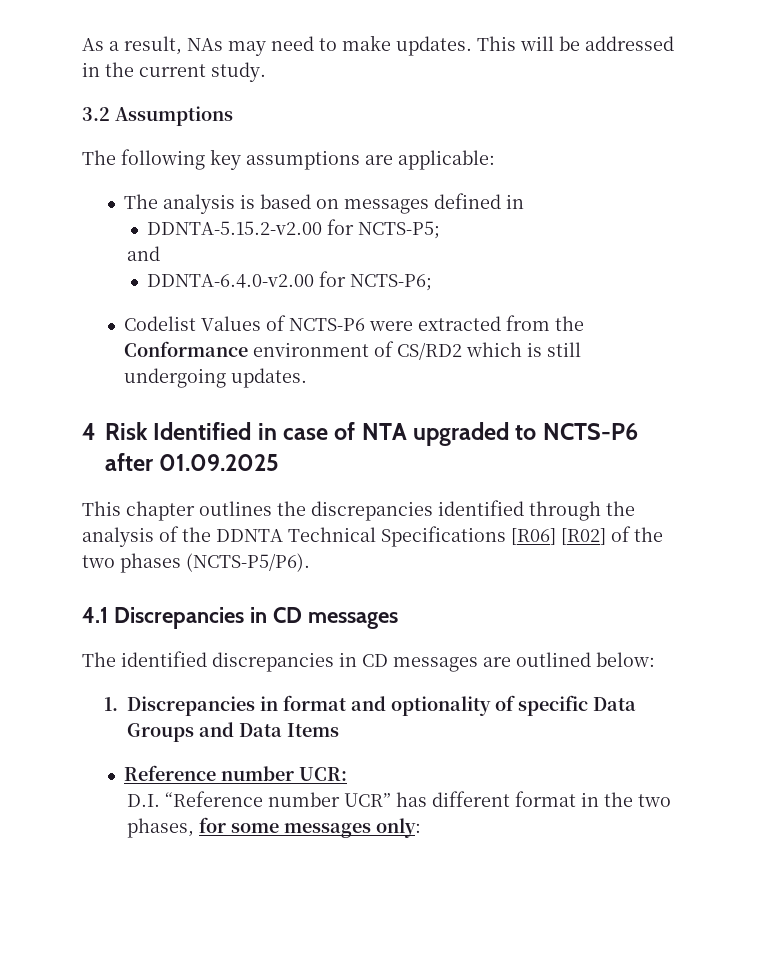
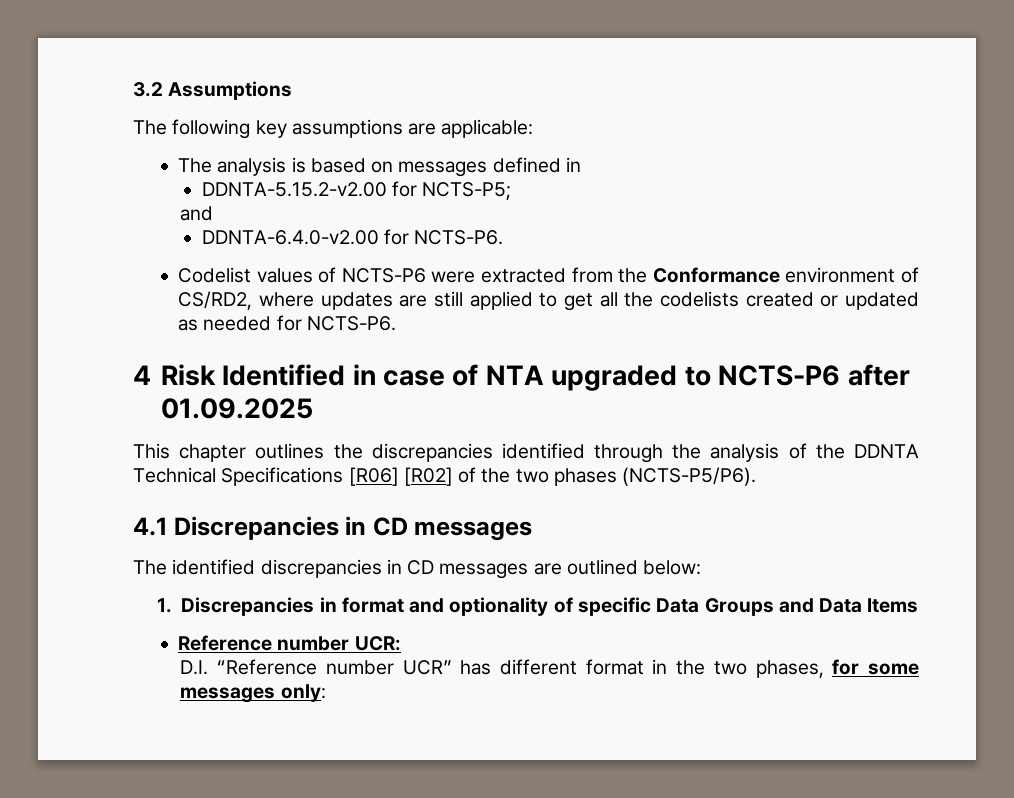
- As a result, NAs may need to make updates. This will be addressed in the current study.
- DDNTA-6.4.0-v2.00 for NCTS-P6;
+ DDNTA-6.4.0-v2.00 for NCTS-P6.
- Codelist Values of NCTS-P6 were extracted from the Conformance environment of CS/RD2 which is still undergoing updates.
+ Codelist values of NCTS-P6 were extracted from the Conformance environment of CS/RD2, where updates are still applied to get all the codelists created or updated as needed for NCTS-P6.

